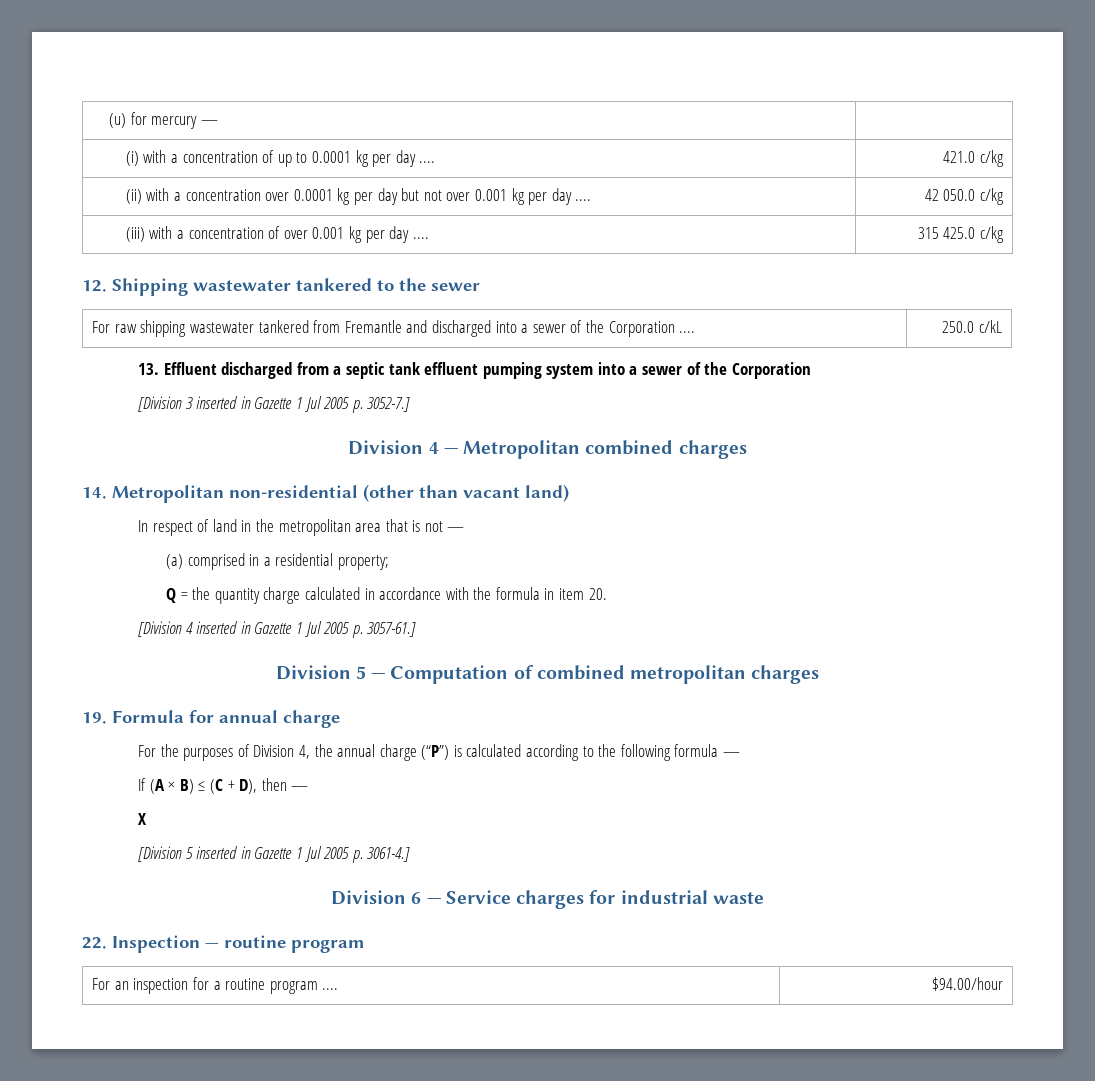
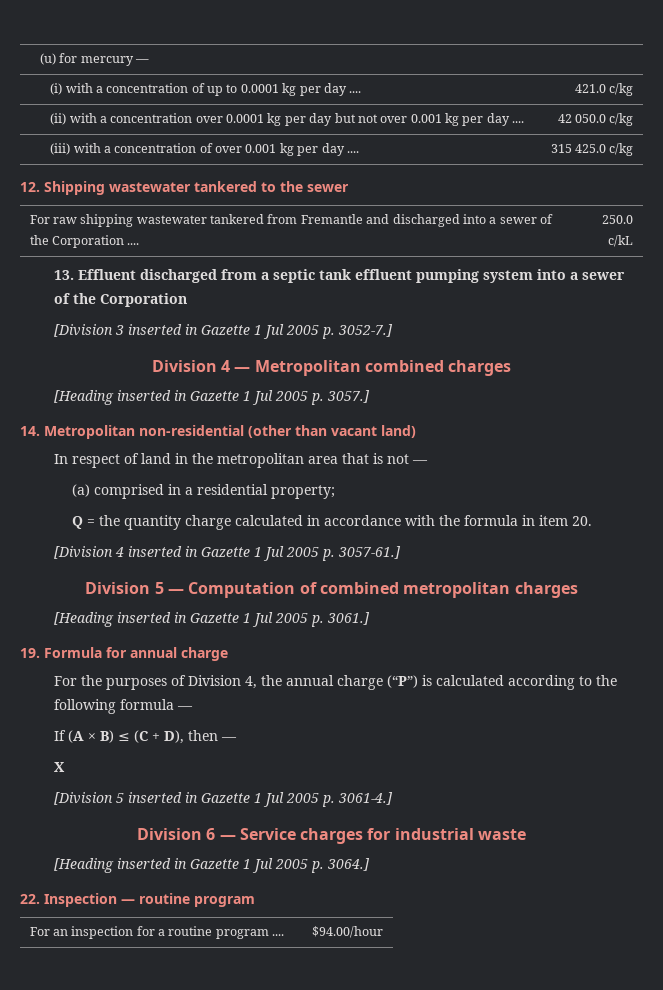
+ [Heading inserted in Gazette 1 Jul 2005 p. 3057.]
+ [Heading inserted in Gazette 1 Jul 2005 p. 3061.]
+ [Heading inserted in Gazette 1 Jul 2005 p. 3064.]

